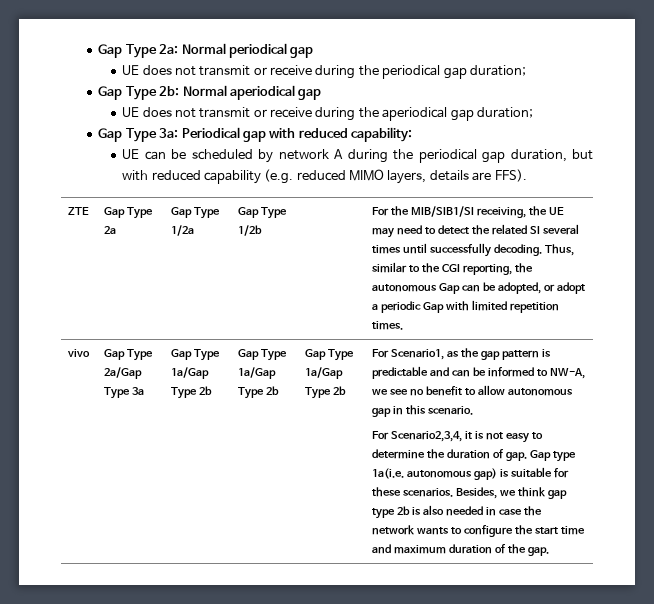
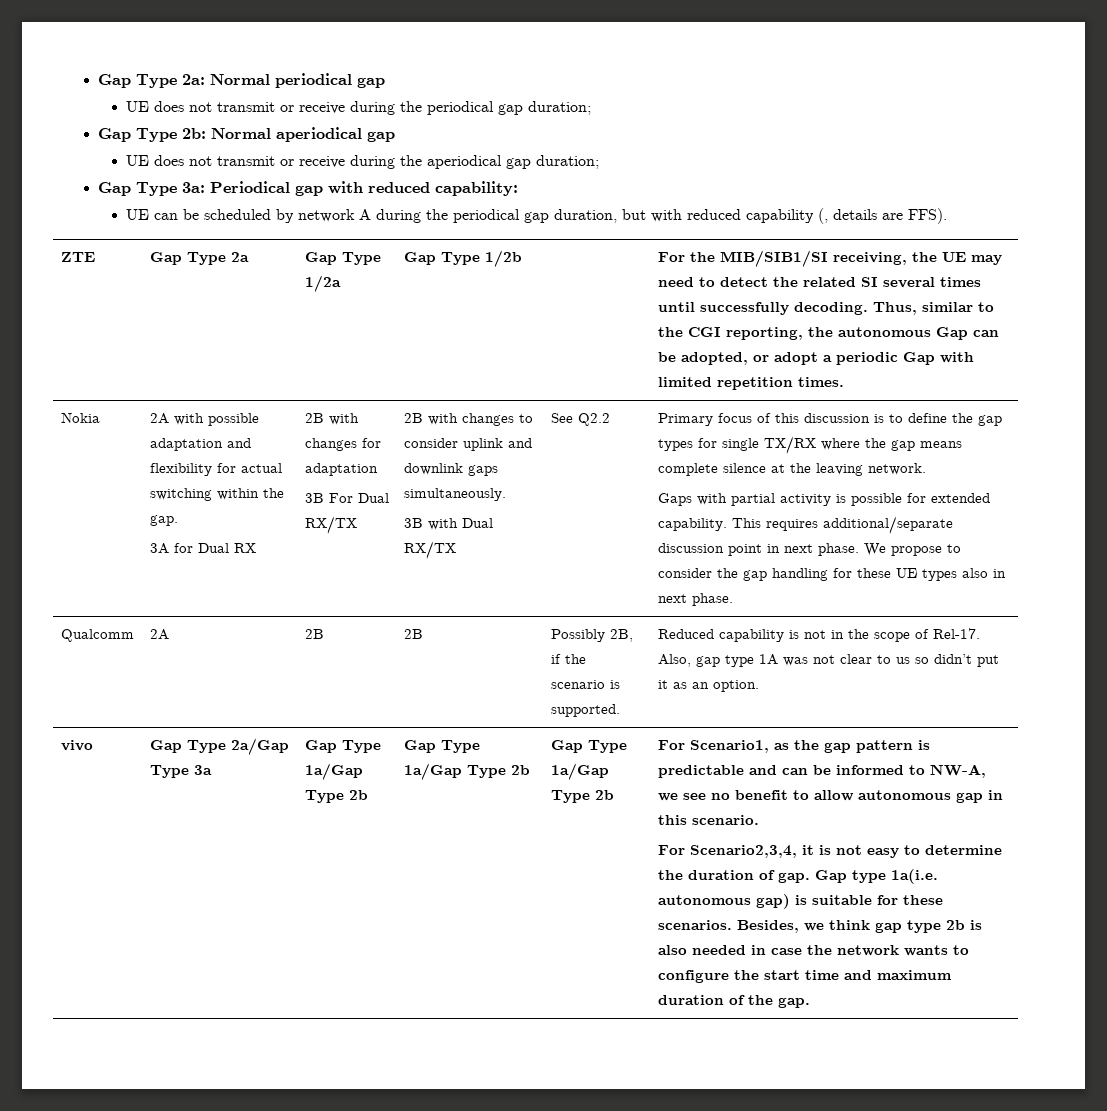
- UE can be scheduled by network A during the periodical gap duration, but with reduced capability (e.g. reduced MIMO layers, details are FFS).
+ UE can be scheduled by network A during the periodical gap duration, but with reduced capability (, details are FFS).
+ Nokia | 2A with possible adaptation and flexibility for actual switching within the gap.
+ 3A for Dual RX | 2B with changes for adaptation
+ 3B For Dual RX/TX | 2B with changes to consider uplink and downlink gaps simultaneously.
+ 3B with Dual RX/TX | See Q2.2 | Primary focus of this discussion is to define the gap types for single TX/RX where the gap means complete silence at the leaving network.
+ Gaps with partial activity is possible for extended capability. This requires additional/separate discussion point in next phase. We propose to consider the gap handling for these UE types also in next phase.
+ Qualcomm | 2A | 2B | 2B | Possibly 2B, if the scenario is supported. | Reduced capability is not in the scope of Rel-17. Also, gap type 1A was not clear to us so didn’t put it as an option.

